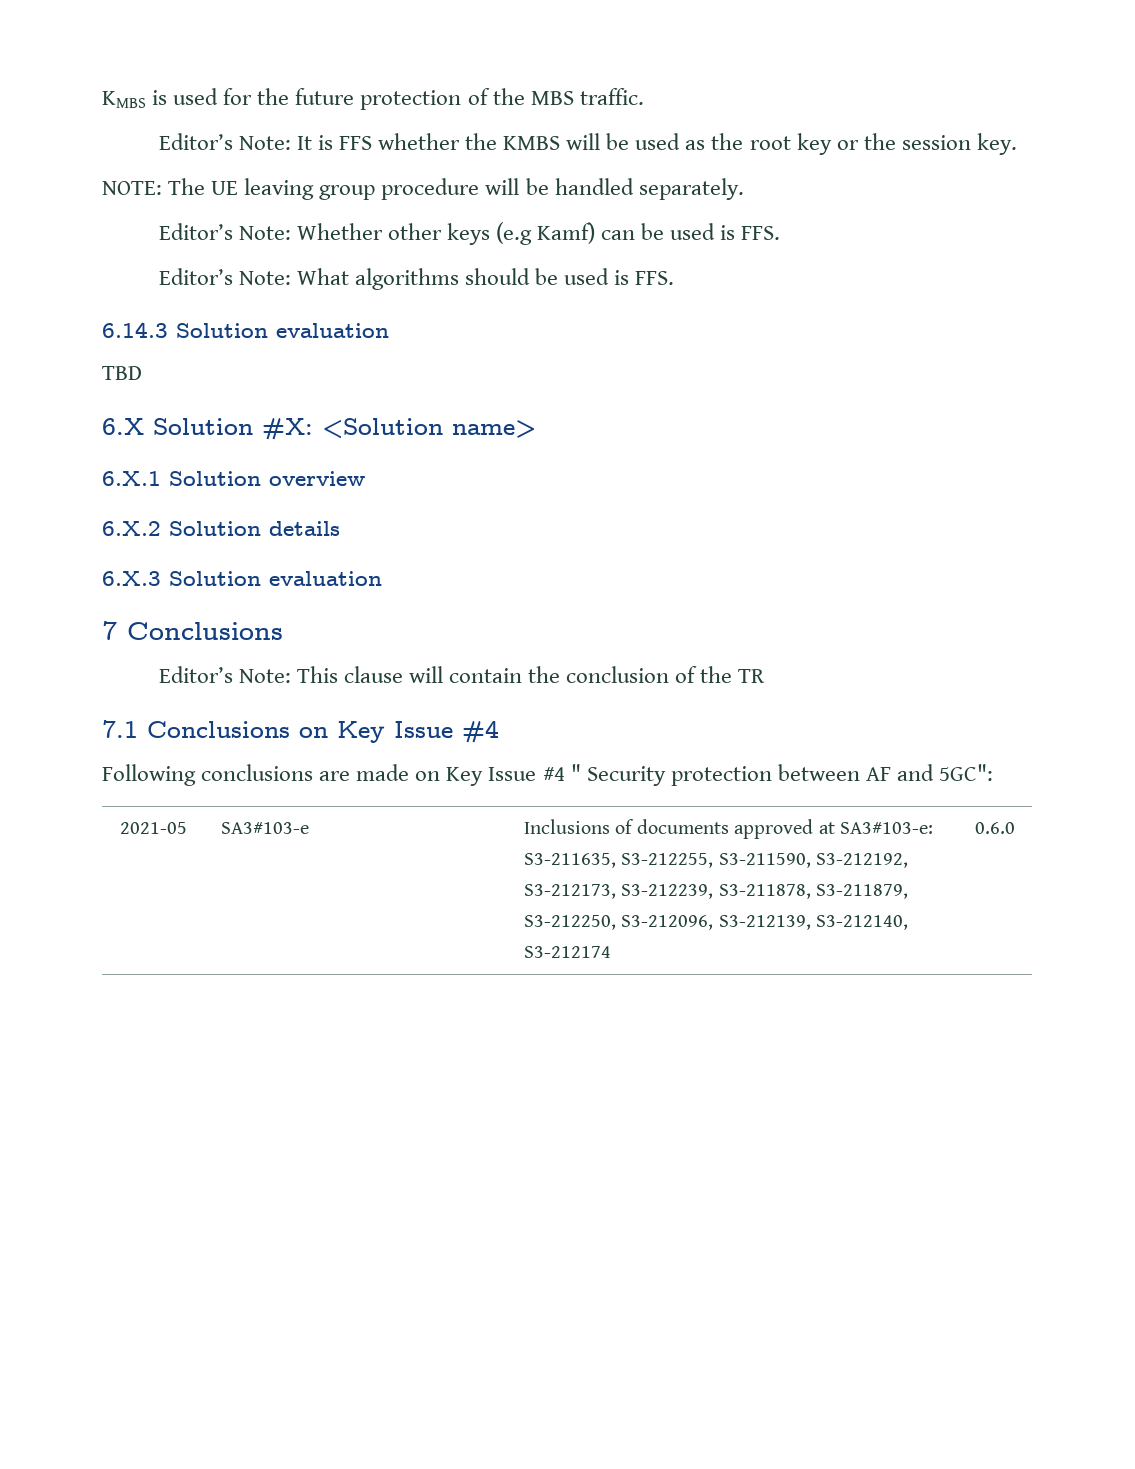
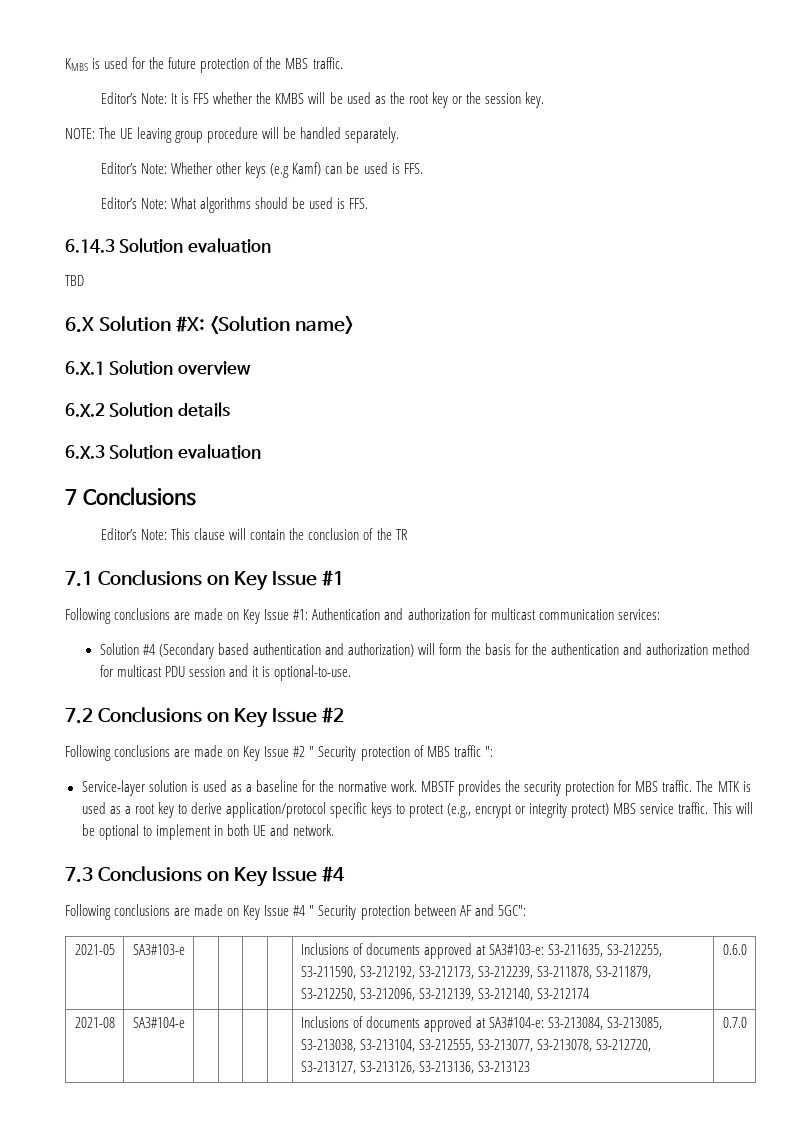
- 7.1 Conclusions on Key Issue #4
+ 7.1 Conclusions on Key Issue #1
+ Following conclusions are made on Key Issue #1: Authentication and authorization for multicast communication services:
+ Solution #4 (Secondary based authentication and authorization) will form the basis for the authentication and authorization method for multicast PDU session and it is optional-to-use.
+ 7.2 Conclusions on Key Issue #2
+ Following conclusions are made on Key Issue #2 " Security protection of MBS traffic ":
+ Service-layer solution is used as a baseline for the normative work. MBSTF provides the security protection for MBS traffic. The MTK is used as a root key to derive application/protocol specific keys to protect (e.g., encrypt or integrity protect) MBS service traffic. This will be optional to implement in both UE and network.
+ 7.3 Conclusions on Key Issue #4
+ 2021-08 | SA3#104-e | | | | | Inclusions of documents approved at SA3#104-e: S3-213084, S3-213085, S3-213038, S3-213104, S3-212555, S3-213077, S3-213078, S3-212720, S3-213127, S3-213126, S3-213136, S3-213123 | 0.7.0

